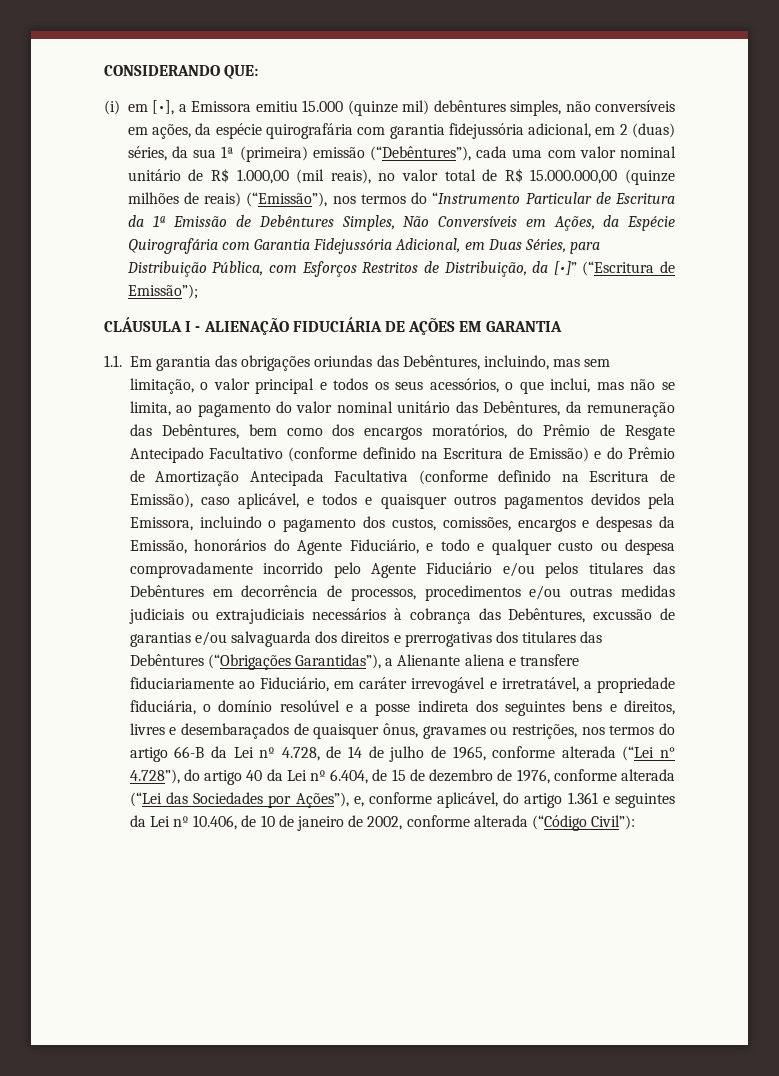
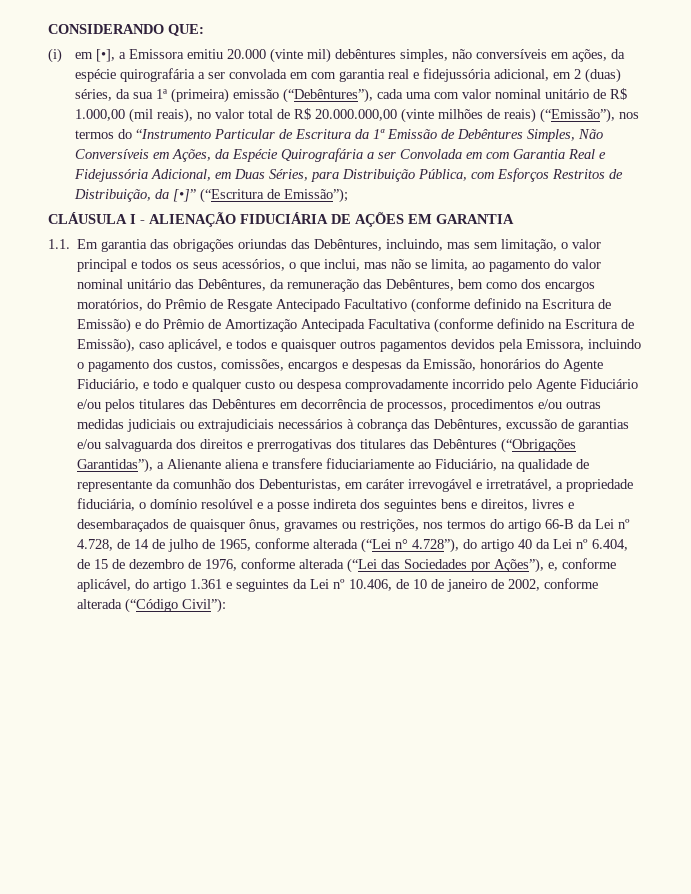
- (i) em [•], a Emissora emitiu 15.000 (quinze mil) debêntures simples, não conversíveis em ações, da espécie quirografária com garantia fidejussória adicional, em 2 (duas) séries, da sua 1ª (primeira) emissão (“Debêntures”), cada uma com valor nominal unitário de R$ 1.000,00 (mil reais), no valor total de R$ 15.000.000,00 (quinze milhões de reais) (“Emissão”), nos termos do “Instrumento Particular de Escritura da 1ª Emissão de Debêntures Simples, Não Conversíveis em Ações, da Espécie Quirografária com Garantia Fidejussória Adicional, em Duas Séries, para Distribuição Pública, com Esforços Restritos de Distribuição, da [•]” (“Escritura de Emissão”);
+ (i) em [•], a Emissora emitiu 20.000 (vinte mil) debêntures simples, não conversíveis em ações, da espécie quirografária a ser convolada em com garantia real e fidejussória adicional, em 2 (duas) séries, da sua 1ª (primeira) emissão (“Debêntures”), cada uma com valor nominal unitário de R$ 1.000,00 (mil reais), no valor total de R$ 20.000.000,00 (vinte milhões de reais) (“Emissão”), nos termos do “Instrumento Particular de Escritura da 1ª Emissão de Debêntures Simples, Não Conversíveis em Ações, da Espécie Quirografária a ser Convolada em com Garantia Real e Fidejussória Adicional, em Duas Séries, para Distribuição Pública, com Esforços Restritos de Distribuição, da [•]” (“Escritura de Emissão”);
- 1.1. Em garantia das obrigações oriundas das Debêntures, incluindo, mas sem limitação, o valor principal e todos os seus acessórios, o que inclui, mas não se limita, ao pagamento do valor nominal unitário das Debêntures, da remuneração das Debêntures, bem como dos encargos moratórios, do Prêmio de Resgate Antecipado Facultativo (conforme definido na Escritura de Emissão) e do Prêmio de Amortização Antecipada Facultativa (conforme definido na Escritura de Emissão), caso aplicável, e todos e quaisquer outros pagamentos devidos pela Emissora, incluindo o pagamento dos custos, comissões, encargos e despesas da Emissão, honorários do Agente Fiduciário, e todo e qualquer custo ou despesa comprovadamente incorrido pelo Agente Fiduciário e/ou pelos titulares das Debêntures em decorrência de processos, procedimentos e/ou outras medidas judiciais ou extrajudiciais necessários à cobrança das Debêntures, excussão de garantias e/ou salvaguarda dos direitos e prerrogativas dos titulares das Debêntures (“Obrigações Garantidas”), a Alienante aliena e transfere fiduciariamente ao Fiduciário, em caráter irrevogável e irretratável, a propriedade fiduciária, o domínio resolúvel e a posse indireta dos seguintes bens e direitos, livres e desembaraçados de quaisquer ônus, gravames ou restrições, nos termos do artigo 66-B da Lei nº 4.728, de 14 de julho de 1965, conforme alterada (“Lei n° 4.728”), do artigo 40 da Lei nº 6.404, de 15 de dezembro de 1976, conforme alterada (“Lei das Sociedades por Ações”), e, conforme aplicável, do artigo 1.361 e seguintes da Lei nº 10.406, de 10 de janeiro de 2002, conforme alterada (“Código Civil”):
+ 1.1. Em garantia das obrigações oriundas das Debêntures, incluindo, mas sem limitação, o valor principal e todos os seus acessórios, o que inclui, mas não se limita, ao pagamento do valor nominal unitário das Debêntures, da remuneração das Debêntures, bem como dos encargos moratórios, do Prêmio de Resgate Antecipado Facultativo (conforme definido na Escritura de Emissão) e do Prêmio de Amortização Antecipada Facultativa (conforme definido na Escritura de Emissão), caso aplicável, e todos e quaisquer outros pagamentos devidos pela Emissora, incluindo o pagamento dos custos, comissões, encargos e despesas da Emissão, honorários do Agente Fiduciário, e todo e qualquer custo ou despesa comprovadamente incorrido pelo Agente Fiduciário e/ou pelos titulares das Debêntures em decorrência de processos, procedimentos e/ou outras medidas judiciais ou extrajudiciais necessários à cobrança das Debêntures, excussão de garantias e/ou salvaguarda dos direitos e prerrogativas dos titulares das Debêntures (“Obrigações Garantidas”), a Alienante aliena e transfere fiduciariamente ao Fiduciário, na qualidade de representante da comunhão dos Debenturistas, em caráter irrevogável e irretratável, a propriedade fiduciária, o domínio resolúvel e a posse indireta dos seguintes bens e direitos, livres e desembaraçados de quaisquer ônus, gravames ou restrições, nos termos do artigo 66-B da Lei nº 4.728, de 14 de julho de 1965, conforme alterada (“Lei n° 4.728”), do artigo 40 da Lei nº 6.404, de 15 de dezembro de 1976, conforme alterada (“Lei das Sociedades por Ações”), e, conforme aplicável, do artigo 1.361 e seguintes da Lei nº 10.406, de 10 de janeiro de 2002, conforme alterada (“Código Civil”):

